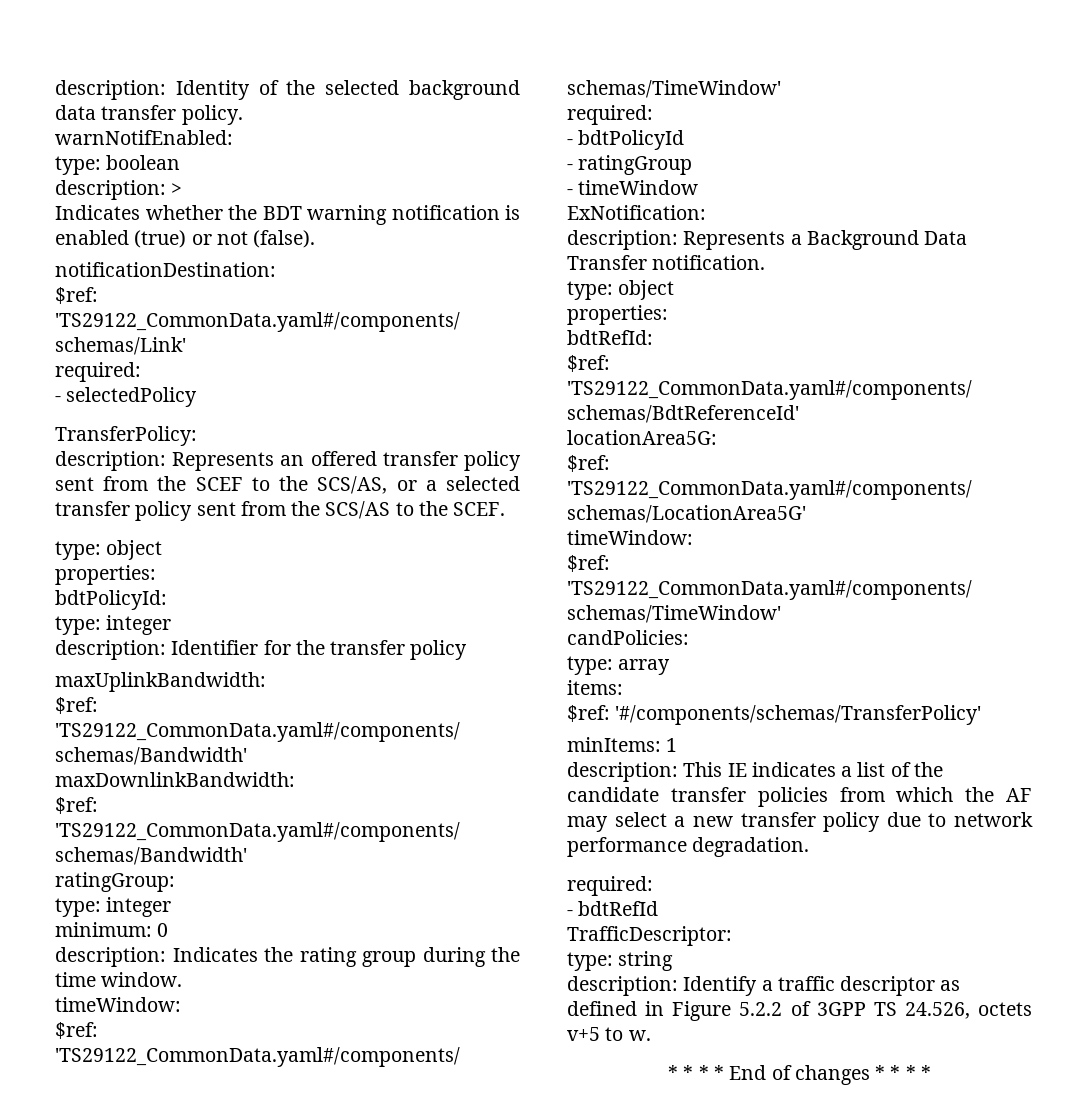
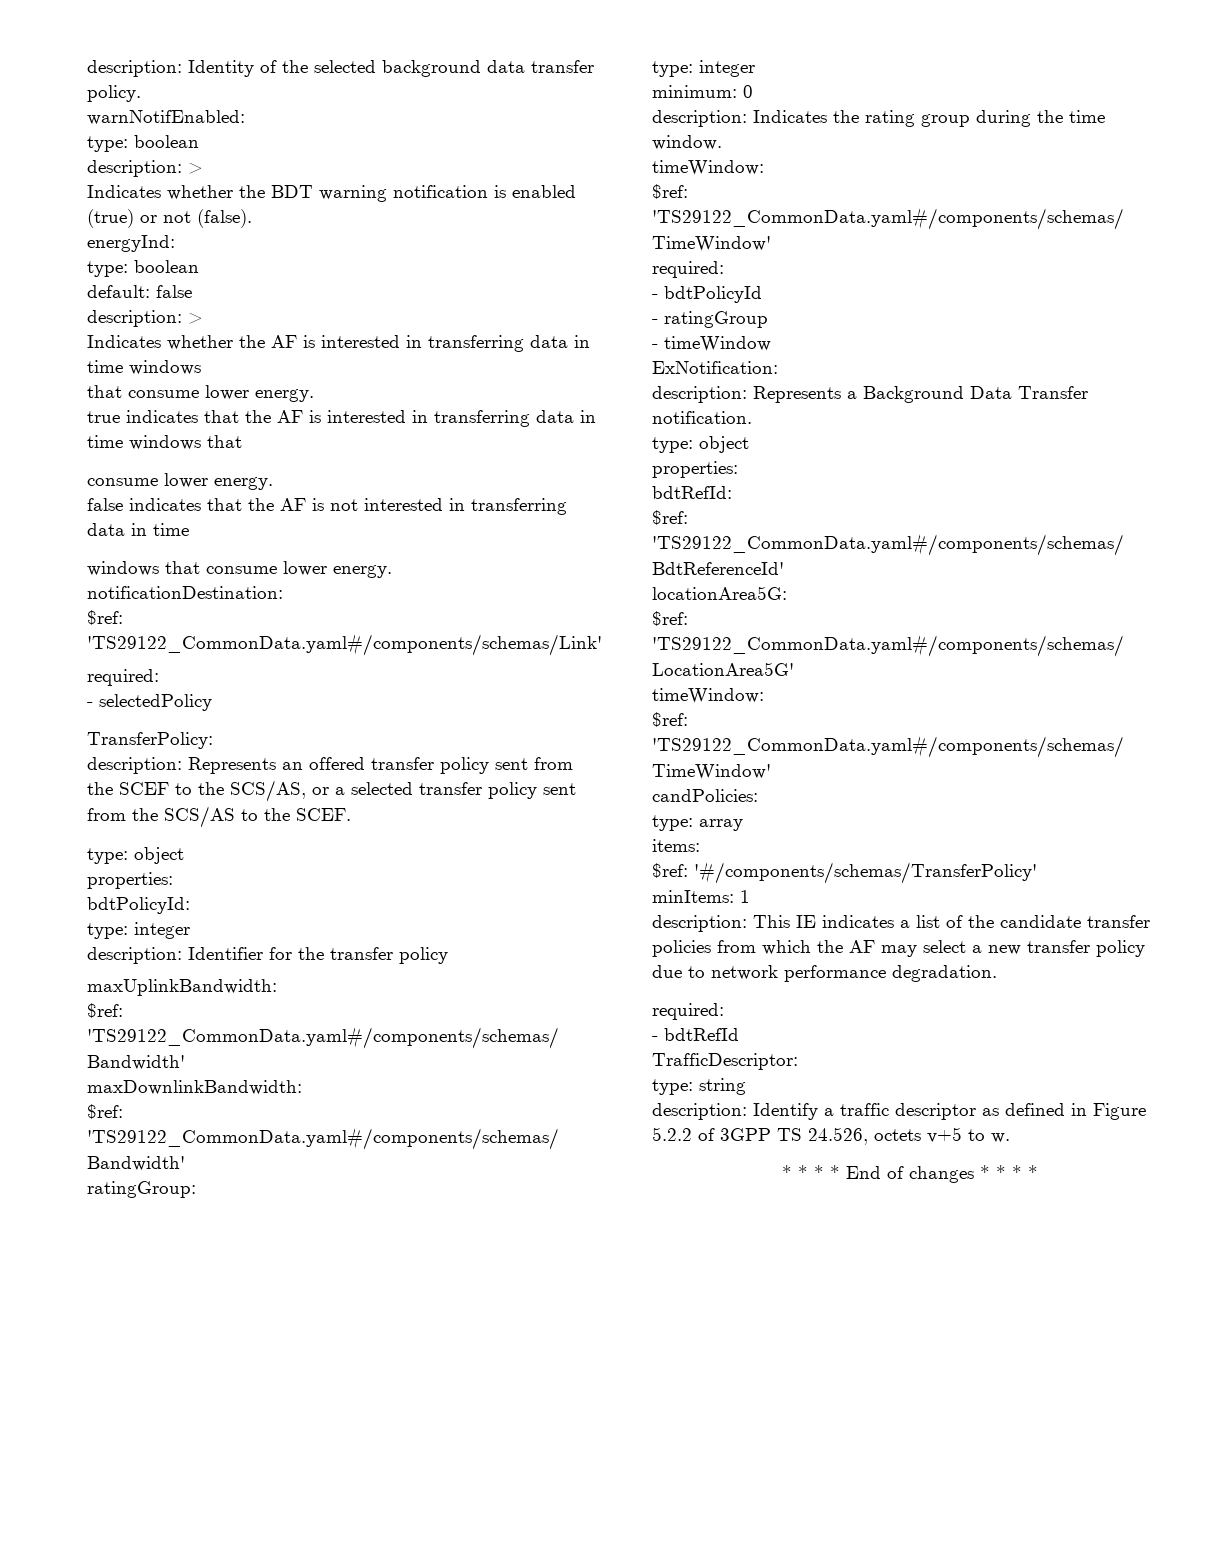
+ energyInd:
+ type: boolean
+ default: false
+ description: >
+ Indicates whether the AF is interested in transferring data in time windows
+ that consume lower energy.
+ true indicates that the AF is interested in transferring data in time windows that
+ consume lower energy.
+ false indicates that the AF is not interested in transferring data in time
+ windows that consume lower energy.

